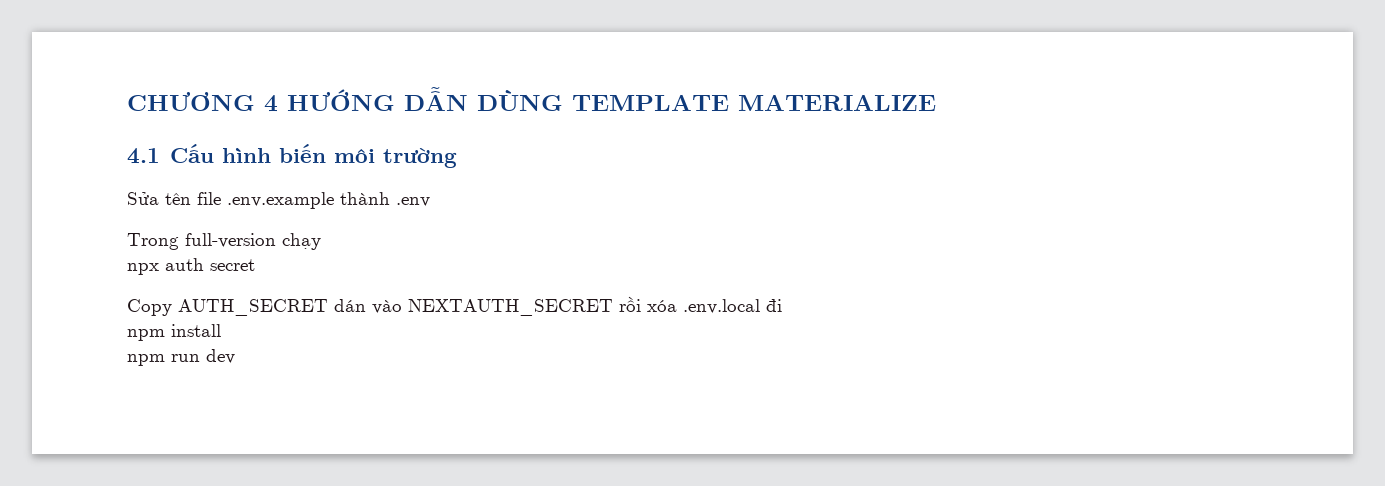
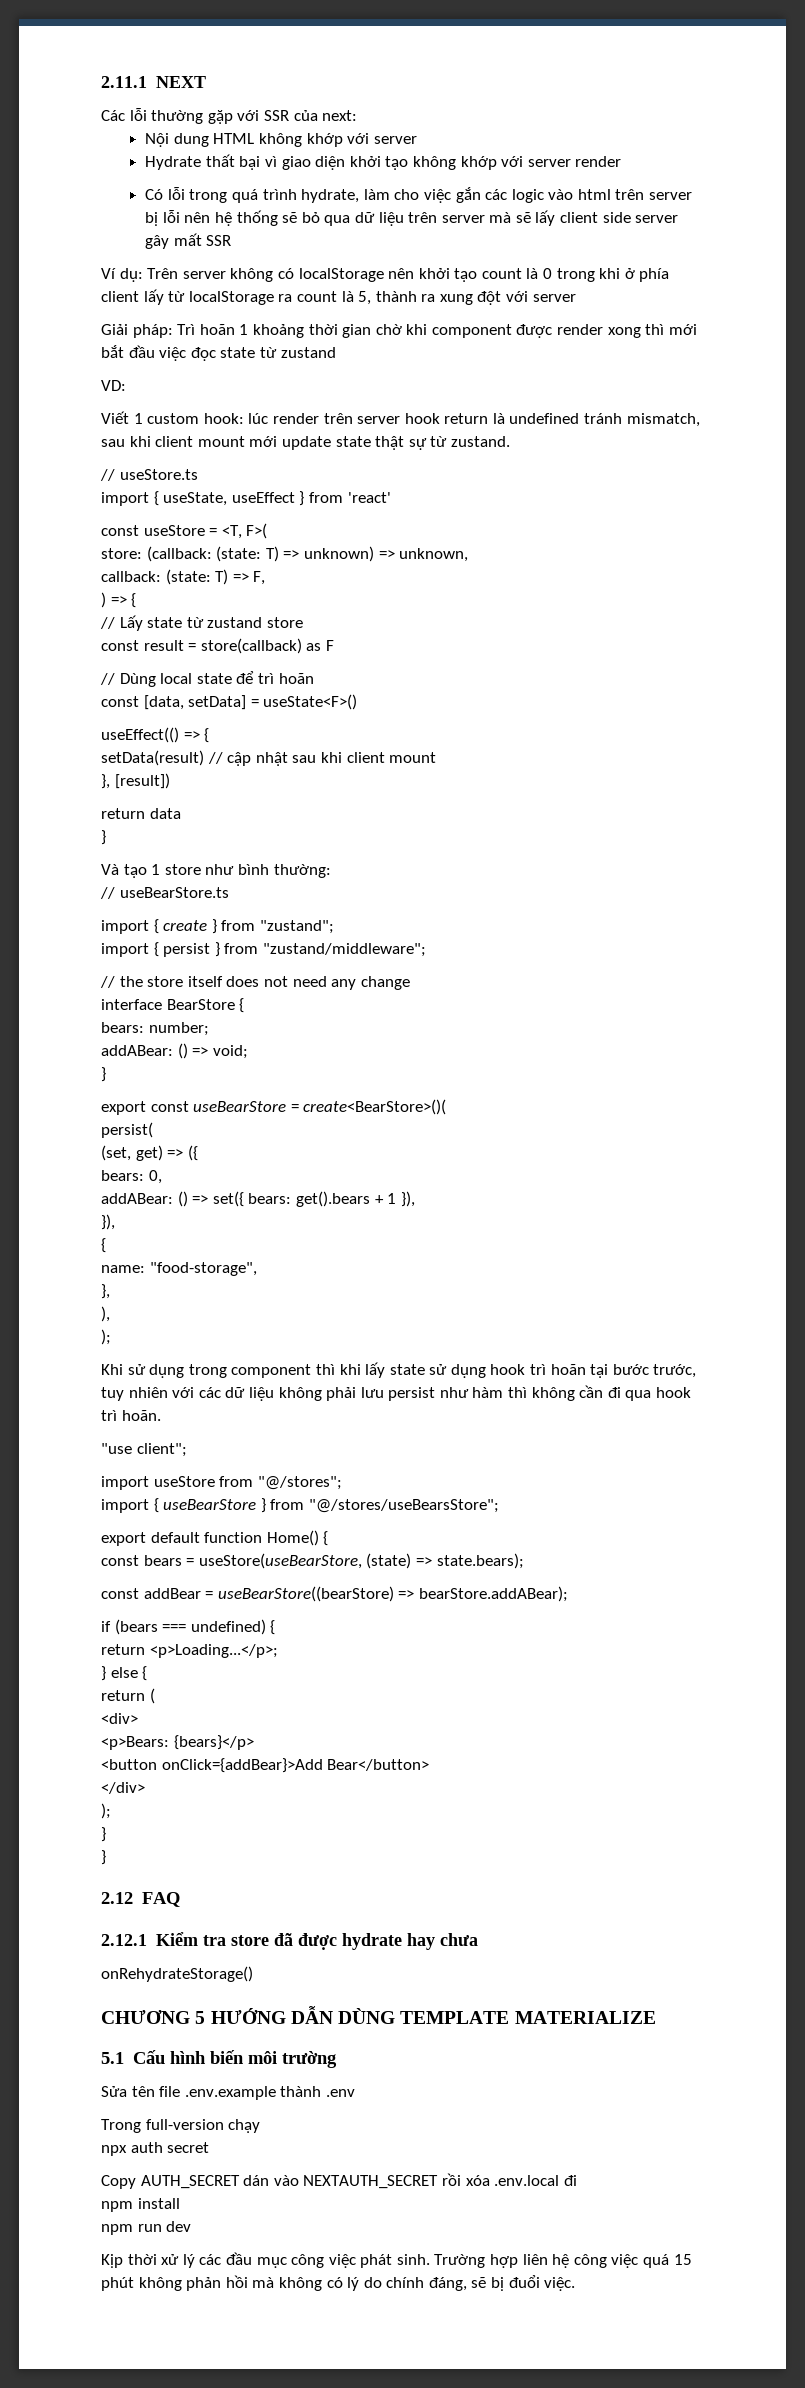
- CHƯƠNG 4 HƯỚNG DẪN DÙNG TEMPLATE MATERIALIZE
+ 2.11.1 NEXT
+ Các lỗi thường gặp với SSR của next:
+ Nội dung HTML không khớp với server
+ Hydrate thất bại vì giao diện khởi tạo không khớp với server render
+ Có lỗi trong quá trình hydrate, làm cho việc gắn các logic vào html trên server bị lỗi nên hệ thống sẽ bỏ qua dữ liệu trên server mà sẽ lấy client side server gây mất SSR
+ Ví dụ: Trên server không có localStorage nên khởi tạo count là 0 trong khi ở phía client lấy từ localStorage ra count là 5, thành ra xung đột với server
+ Giải pháp: Trì hoãn 1 khoảng thời gian chờ khi component được render xong thì mới bắt đầu việc đọc state từ zustand
+ VD:
+ Viết 1 custom hook: lúc render trên server hook return là undefined tránh mismatch, sau khi client mount mới update state thật sự từ zustand.
+ // useStore.ts
+ import { useState, useEffect } from 'react'
+ const useStore = <T, F>(
+ store: (callback: (state: T) => unknown) => unknown,
+ callback: (state: T) => F,
+ ) => {
+ // Lấy state từ zustand store
+ const result = store(callback) as F
+ // Dùng local state để trì hoãn
+ const [data, setData] = useState<F>()
+ useEffect(() => {
+ setData(result) // cập nhật sau khi client mount
+ }, [result])
+ return data
+ }
+ Và tạo 1 store như bình thường:
+ // useBearStore.ts
+ import { create } from "zustand";
+ import { persist } from "zustand/middleware";
+ // the store itself does not need any change
+ interface BearStore {
+ bears: number;
+ addABear: () => void;
+ }
+ export const useBearStore = create<BearStore>()(
+ persist(
+ (set, get) => ({
+ bears: 0,
+ addABear: () => set({ bears: get().bears + 1 }),
+ }),
+ {
+ name: "food-storage",
+ },
+ ),
+ );
+ Khi sử dụng trong component thì khi lấy state sử dụng hook trì hoãn tại bước trước, tuy nhiên với các dữ liệu không phải lưu persist như hàm thì không cần đi qua hook trì hoãn.
+ "use client";
+ import useStore from "@/stores";
+ import { useBearStore } from "@/stores/useBearsStore";
+ export default function Home() {
+ const bears = useStore(useBearStore, (state) => state.bears);
+ const addBear = useBearStore((bearStore) => bearStore.addABear);
+ if (bears === undefined) {
+ return <p>Loading...</p>;
+ } else {
+ return (
+ <div>
+ <p>Bears: {bears}</p>
+ <button onClick={addBear}>Add Bear</button>
+ </div>
+ );
+ }
+ }
+ 2.12 FAQ
+ 2.12.1 Kiểm tra store đã được hydrate hay chưa
+ onRehydrateStorage()
+ CHƯƠNG 5 HƯỚNG DẪN DÙNG TEMPLATE MATERIALIZE
- 4.1 Cấu hình biến môi trường
+ 5.1 Cấu hình biến môi trường
+ Kịp thời xử lý các đầu mục công việc phát sinh. Trường hợp liên hệ công việc quá 15 phút không phản hồi mà không có lý do chính đáng, sẽ bị đuổi việc.

